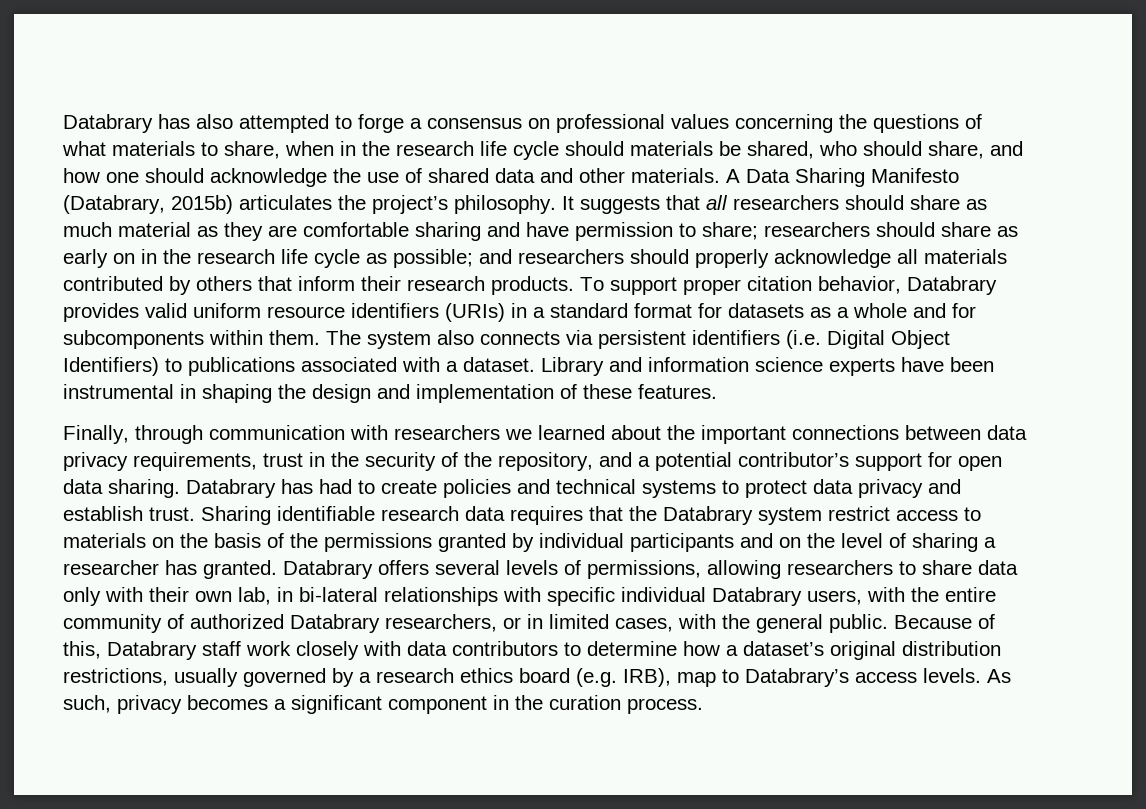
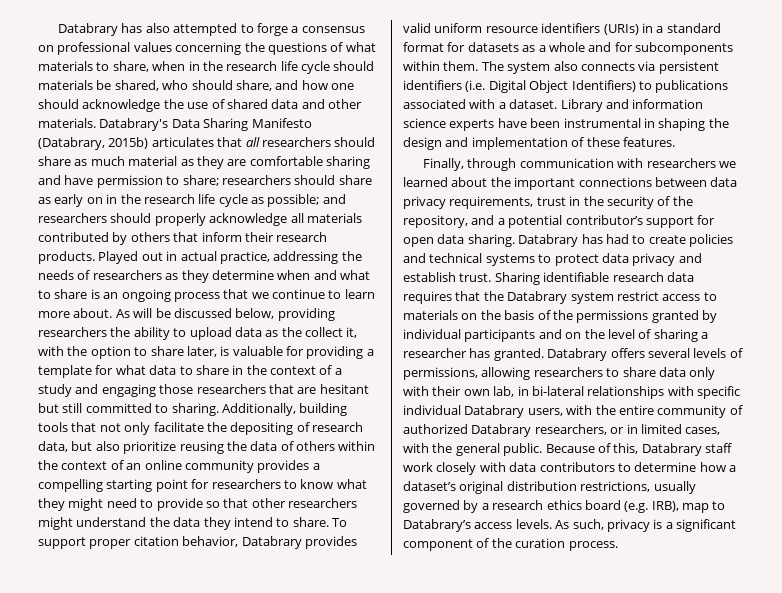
- A Data Sharing Manifesto (Databrary, 2015b) articulates the project’s philosophy. It suggests that all researchers should share as much material as they are comfortable sharing and have permission to share; researchers should share as early on in the research life cycle as possible; and researchers should properly acknowledge all materials contributed by others that inform their research products.
+ Databrary's Data Sharing Manifesto (Databrary, 2015b) articulates that all researchers should share as much material as they are comfortable sharing and have permission to share; researchers should share as early on in the research life cycle as possible; and researchers should properly acknowledge all materials contributed by others that inform their research products.
+ Played out in actual practice, addressing the needs of researchers as they determine when and what to share is an ongoing process that we continue to learn more about. As will be discussed below, providing researchers the ability to upload data as the collect it, with the option to share later, is valuable for providing a template for what data to share in the context of a study and engaging those researchers that are hesitant but still committed to sharing. Additionally, building tools that not only facilitate the depositing of research data, but also prioritize reusing the data of others within the context of an online community provides a compelling starting point for researchers to know what they might need to provide so that other researchers might understand the data they intend to share.
- As such, privacy becomes a significant component in the curation process.
+ As such, privacy is a significant component of the curation process.

